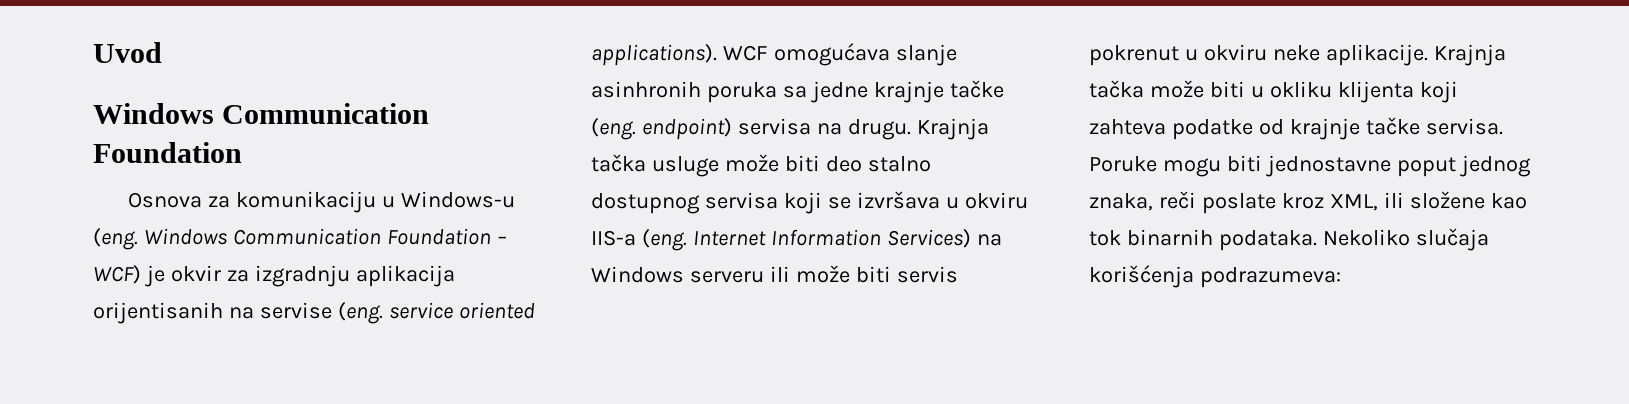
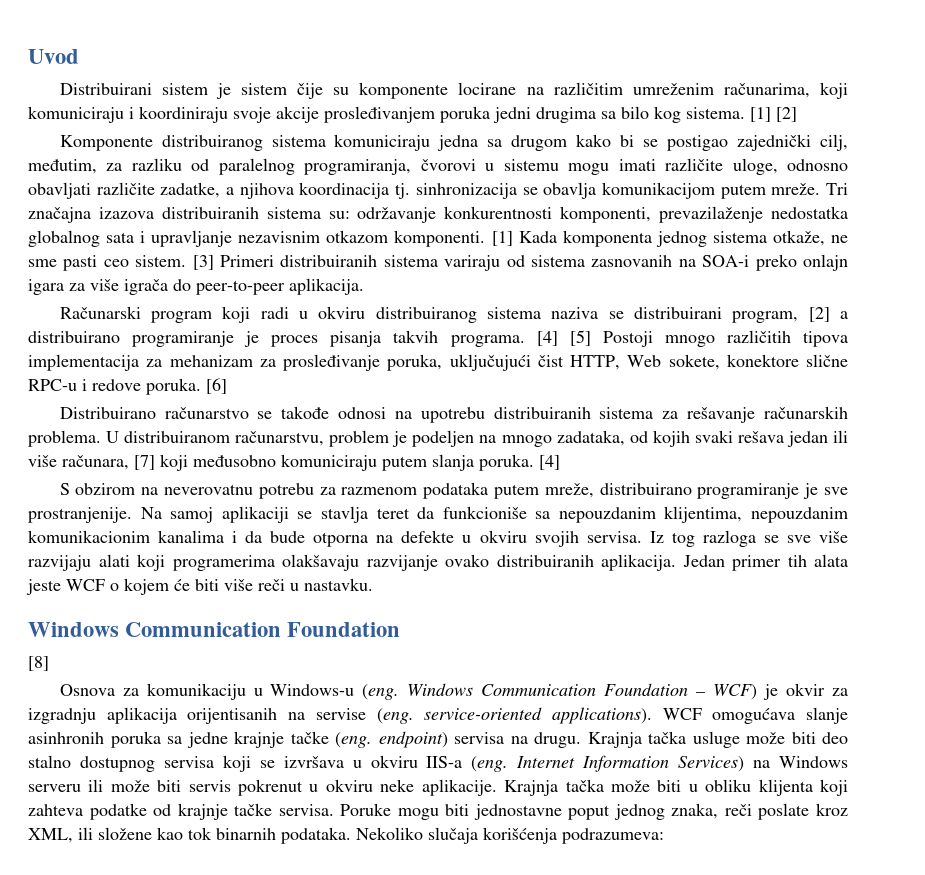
  Uvod
+ Distribuirani sistem je sistem čije su komponente locirane na različitim umreženim računarima, koji komuniciraju i koordiniraju svoje akcije prosleđivanjem poruka jedni drugima sa bilo kog sistema. [1] [2]
+ Komponente distribuiranog sistema komuniciraju jedna sa drugom kako bi se postigao zajednički cilj, međutim, za razliku od paralelnog programiranja, čvorovi u sistemu mogu imati različite uloge, odnosno obavljati različite zadatke, a njihova koordinacija tj. sinhronizacija se obavlja komunikacijom putem mreže. Tri značajna izazova distribuiranih sistema su: održavanje konkurentnosti komponenti, prevazilaženje nedostatka globalnog sata i upravljanje nezavisnim otkazom komponenti. [1] Kada komponenta jednog sistema otkaže, ne sme pasti ceo sistem. [3] Primeri distribuiranih sistema variraju od sistema zasnovanih na SOA-i preko onlajn igara za više igrača do peer-to-peer aplikacija.
+ Računarski program koji radi u okviru distribuiranog sistema naziva se distribuirani program, [2] a distribuirano programiranje je proces pisanja takvih programa. [4] [5] Postoji mnogo različitih tipova implementacija za mehanizam za prosleđivanje poruka, uključujući čist HTTP, Web sokete, konektore slične RPC-u i redove poruka. [6]
+ Distribuirano računarstvo se takođe odnosi na upotrebu distribuiranih sistema za rešavanje računarskih problema. U distribuiranom računarstvu, problem je podeljen na mnogo zadataka, od kojih svaki rešava jedan ili više računara, [7] koji međusobno komuniciraju putem slanja poruka. [4]
+ S obzirom na neverovatnu potrebu za razmenom podataka putem mreže, distribuirano programiranje je sve prostranjenije. Na samoj aplikaciji se stavlja teret da funkcioniše sa nepouzdanim klijentima, nepouzdanim komunikacionim kanalima i da bude otporna na defekte u okviru svojih servisa. Iz tog razloga se sve više razvijaju alati koji programerima olakšavaju razvijanje ovako distribuiranih aplikacija. Jedan primer tih alata jeste WCF o kojem će biti više reči u nastavku.
  Windows Communication Foundation
+ [8]
- Windows Communication Foundation – WCF) je okvir za izgradnju aplikacija orijentisanih na servise (eng. service oriented applications).
+ Windows Communication Foundation – WCF) je okvir za izgradnju aplikacija orijentisanih na servise (eng. service-oriented applications).
- Krajnja tačka može biti u okliku klijenta koji zahteva podatke od krajnje tačke servisa.
+ Krajnja tačka može biti u obliku klijenta koji zahteva podatke od krajnje tačke servisa.

